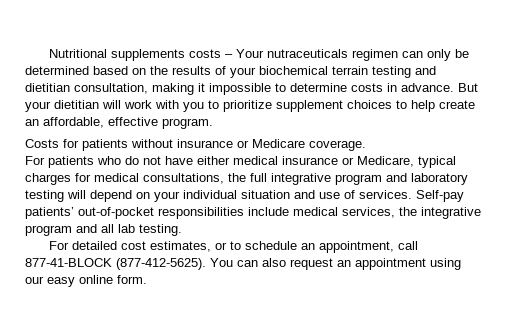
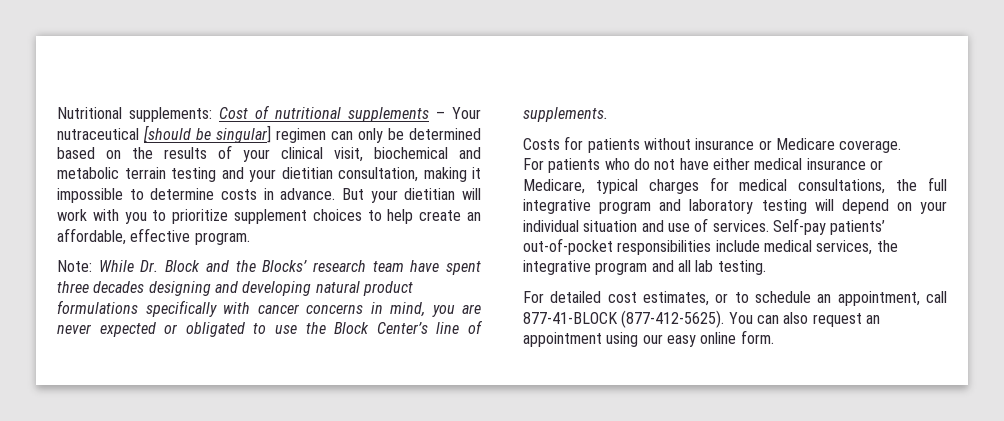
- Nutritional supplements costs – Your nutraceuticals regimen can only be determined based on the results of your biochemical terrain testing and dietitian consultation, making it impossible to determine costs in advance.
+ Nutritional supplements: Cost of nutritional supplements – Your nutraceutical [should be singular] regimen can only be determined based on the results of your clinical visit, biochemical and metabolic terrain testing and your dietitian consultation, making it impossible to determine costs in advance.
+ Note: While Dr. Block and the Blocks’ research team have spent three decades designing and developing natural product formulations specifically with cancer concerns in mind, you are never expected or obligated to use the Block Center’s line of supplements.

